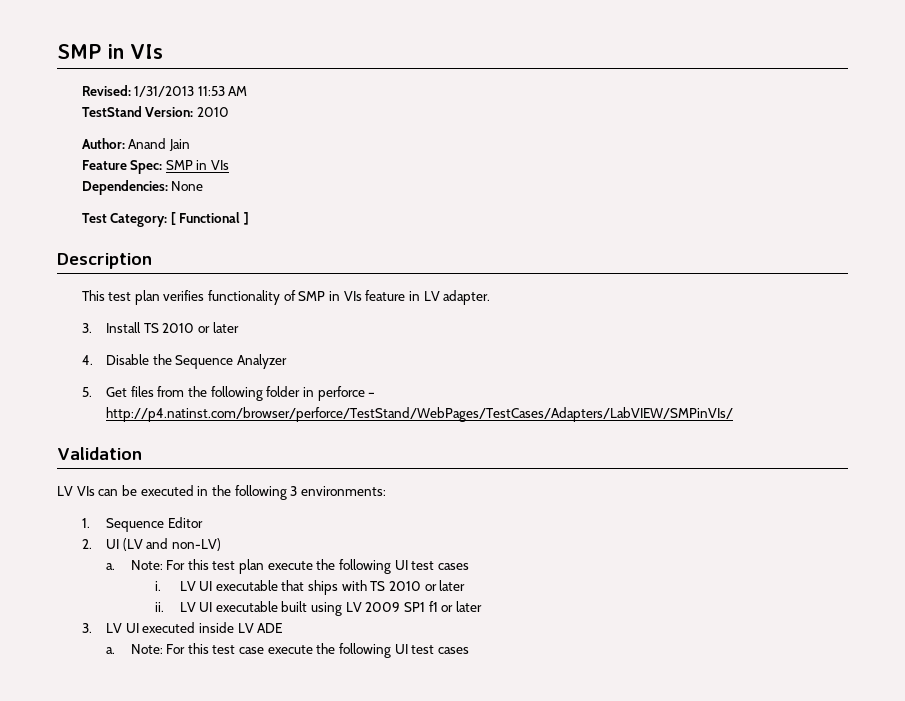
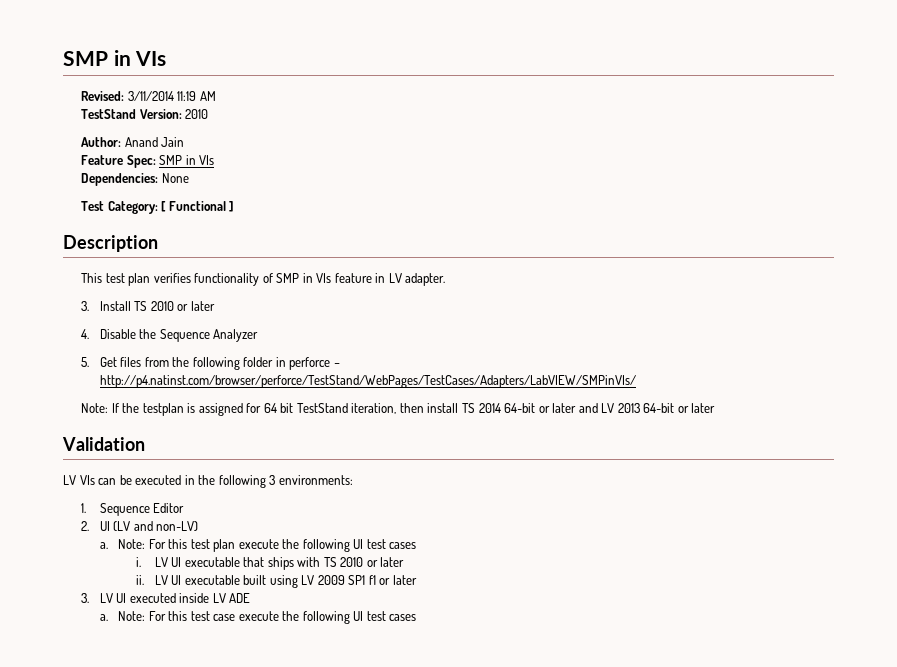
- Revised: 1/31/2013 11:53 AM
+ Revised: 3/11/2014 11:19 AM
+ Note: If the testplan is assigned for 64 bit TestStand iteration, then install TS 2014 64-bit or later and LV 2013 64-bit or later

